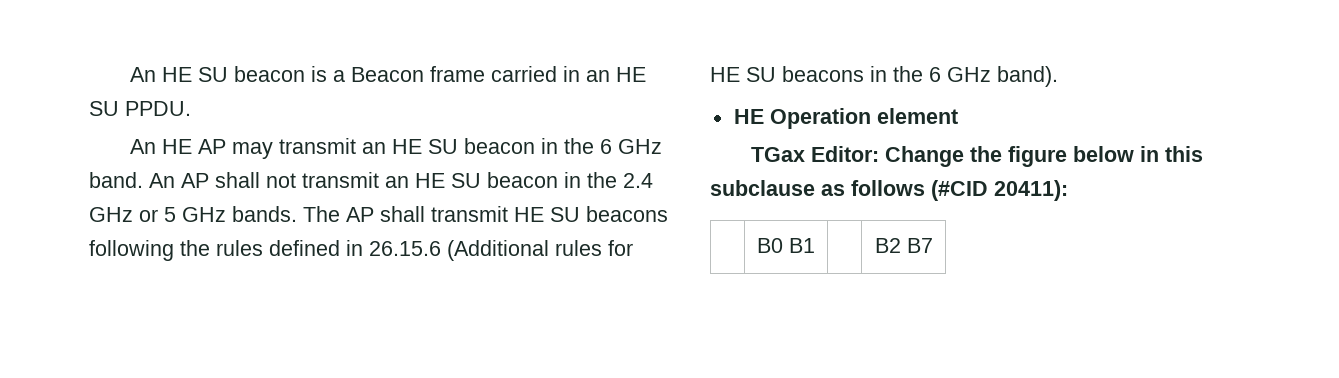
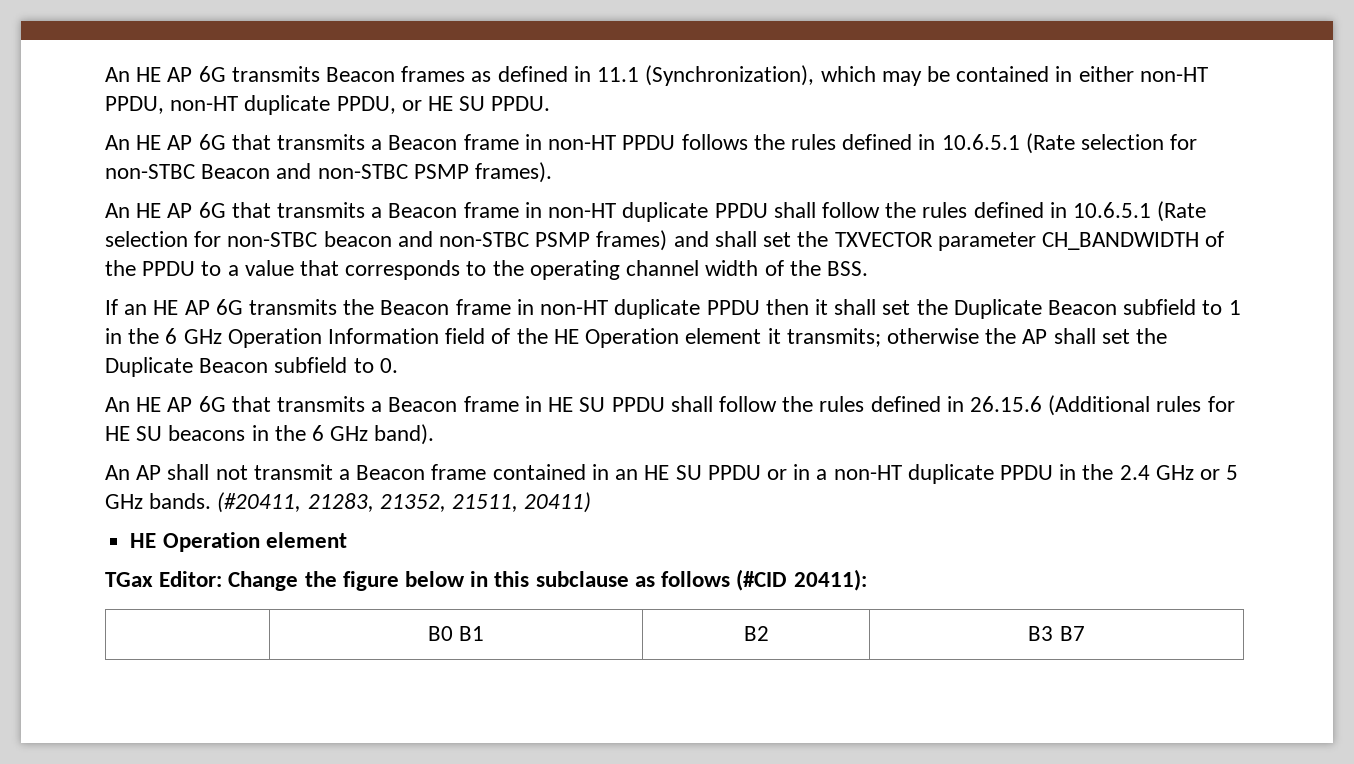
- An HE SU beacon is a Beacon frame carried in an HE SU PPDU.
+ An HE AP 6G transmits Beacon frames as defined in 11.1 (Synchronization), which may be contained in either non-HT PPDU, non-HT duplicate PPDU, or HE SU PPDU.
- An HE AP may transmit an HE SU beacon in the 6 GHz band. An AP shall not transmit an HE SU beacon in the 2.4 GHz or 5 GHz bands. The AP shall transmit HE SU beacons following the rules defined in 26.15.6 (Additional rules for HE SU beacons in the 6 GHz band).
+ An HE AP 6G that transmits a Beacon frame in non-HT PPDU follows the rules defined in 10.6.5.1 (Rate selection for non-STBC Beacon and non-STBC PSMP frames).
+ An HE AP 6G that transmits a Beacon frame in non-HT duplicate PPDU shall follow the rules defined in 10.6.5.1 (Rate selection for non-STBC beacon and non-STBC PSMP frames) and shall set the TXVECTOR parameter CH_BANDWIDTH of the PPDU to a value that corresponds to the operating channel width of the BSS.
+ If an HE AP 6G transmits the Beacon frame in non-HT duplicate PPDU then it shall set the Duplicate Beacon subfield to 1 in the 6 GHz Operation Information field of the HE Operation element it transmits; otherwise the AP shall set the Duplicate Beacon subfield to 0.
+ An HE AP 6G that transmits a Beacon frame in HE SU PPDU shall follow the rules defined in 26.15.6 (Additional rules for HE SU beacons in the 6 GHz band).
+ An AP shall not transmit a Beacon frame contained in an HE SU PPDU or in a non-HT duplicate PPDU in the 2.4 GHz or 5 GHz bands. (#20411, 21283, 21352, 21511, 20411)
- | B0 B1 | | B2 B7
+ | B0 B1 | B2 | B3 B7

